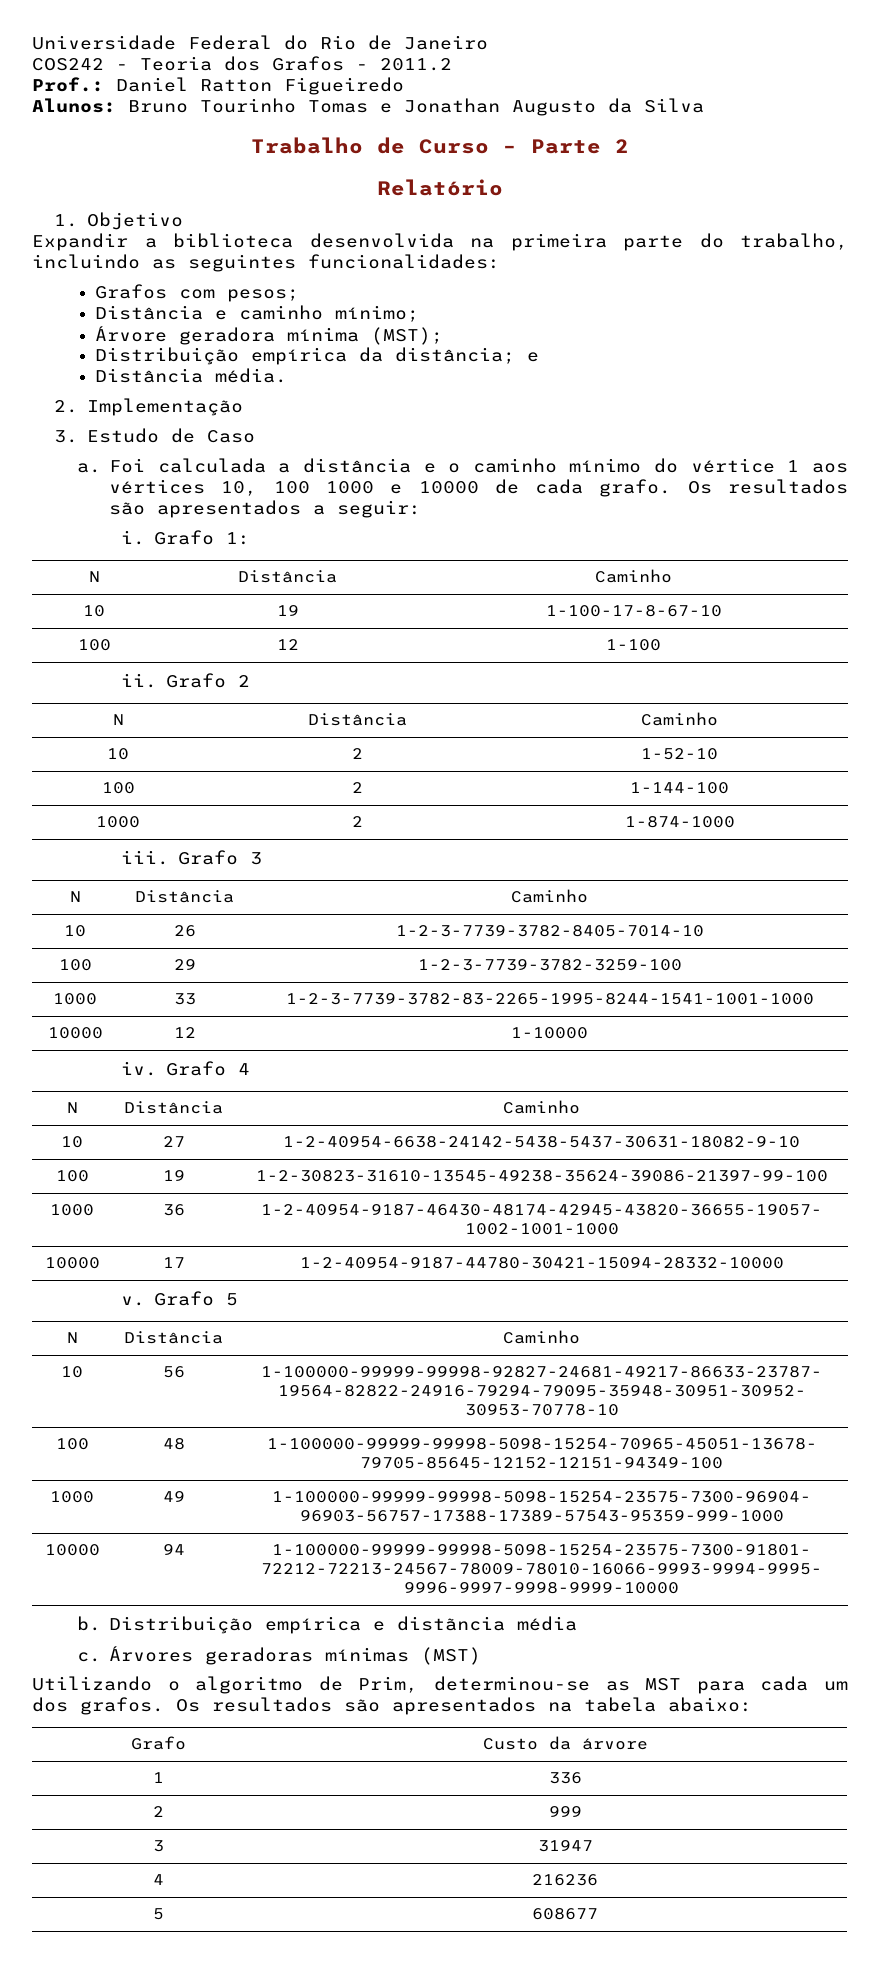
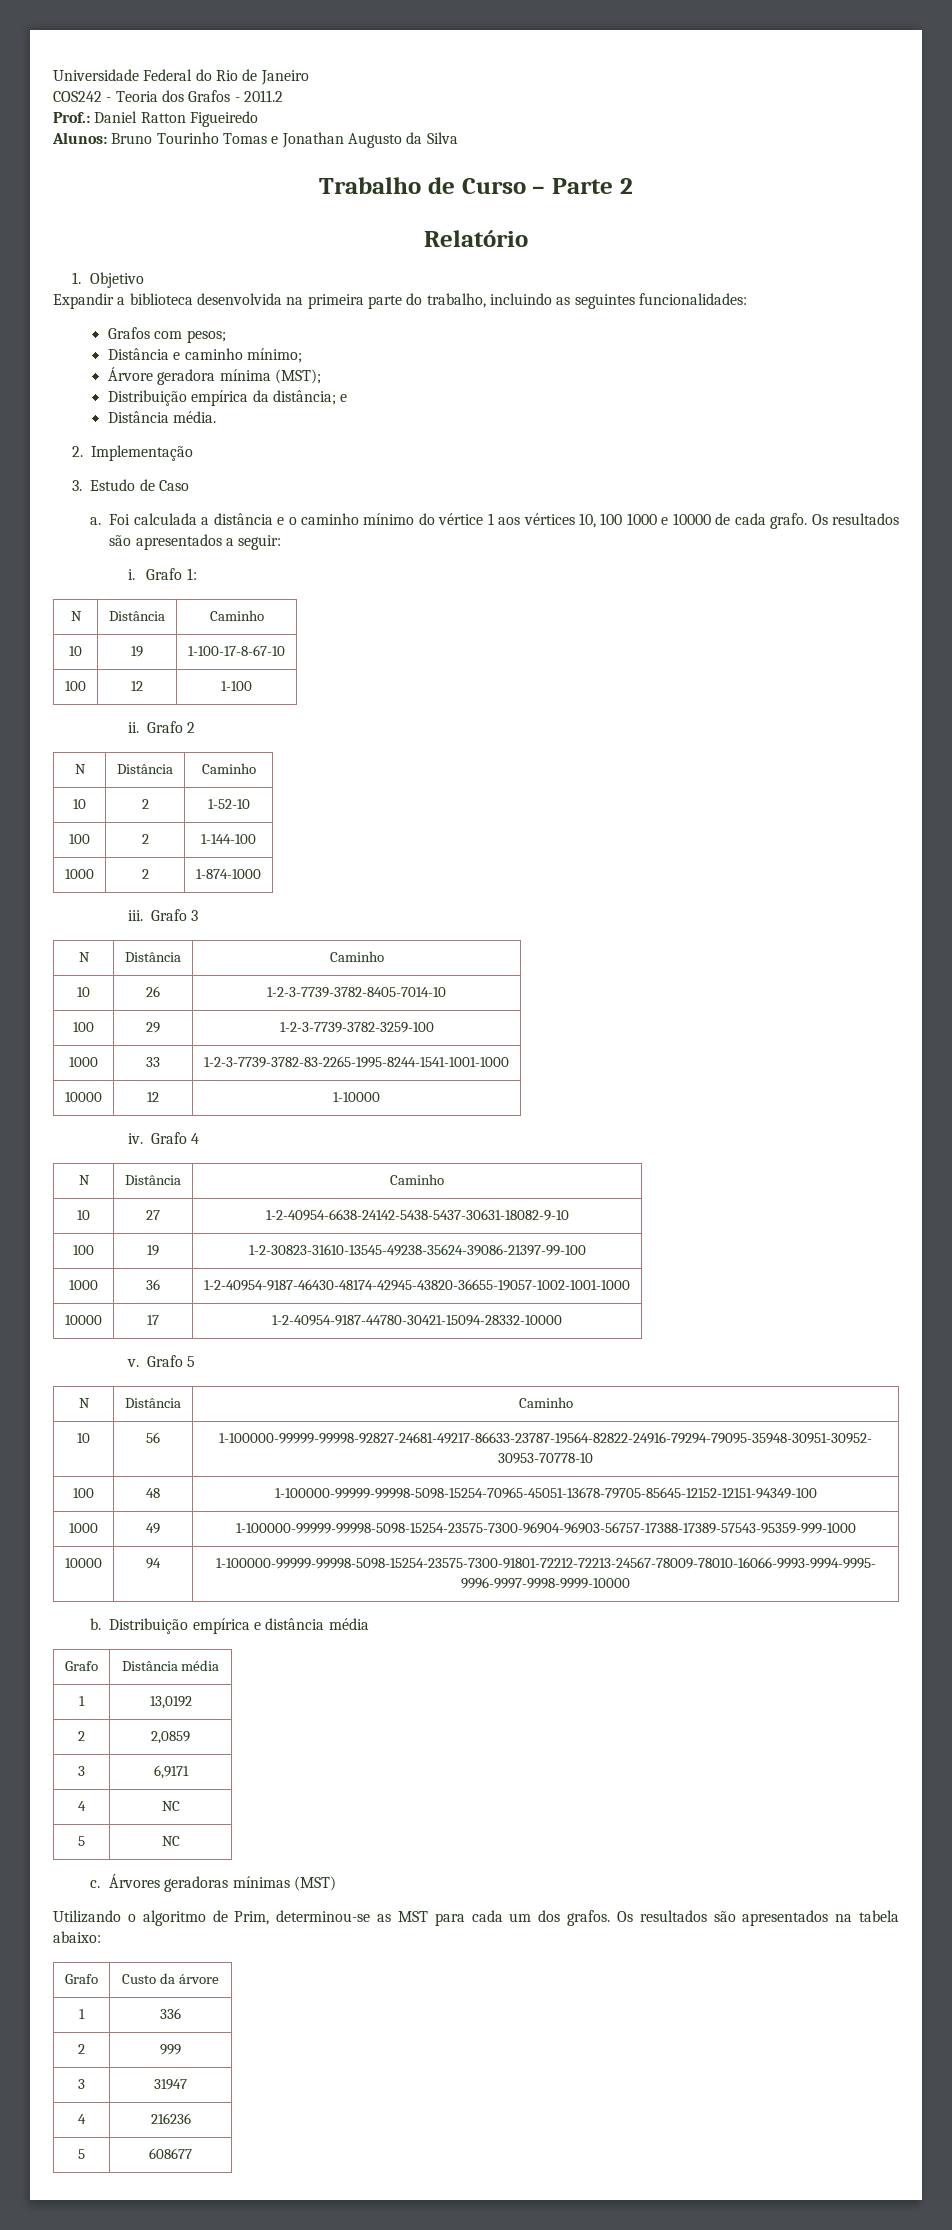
- Distribuição empírica e distãncia média
+ Distribuição empírica e distância média
+ Grafo | Distância média
+ 1 | 13,0192
+ 2 | 2,0859
+ 3 | 6,9171
+ 4 | NC
+ 5 | NC

